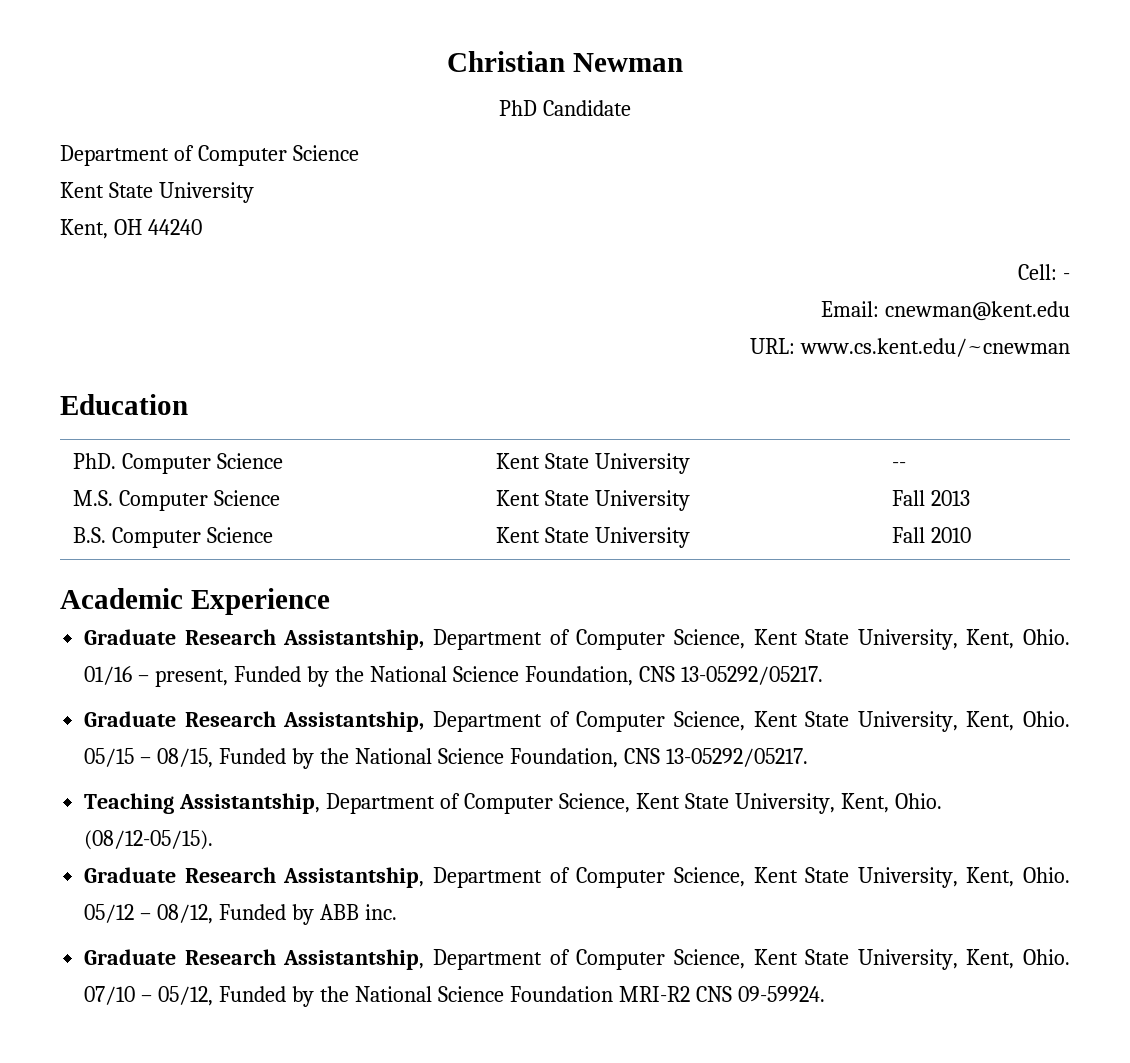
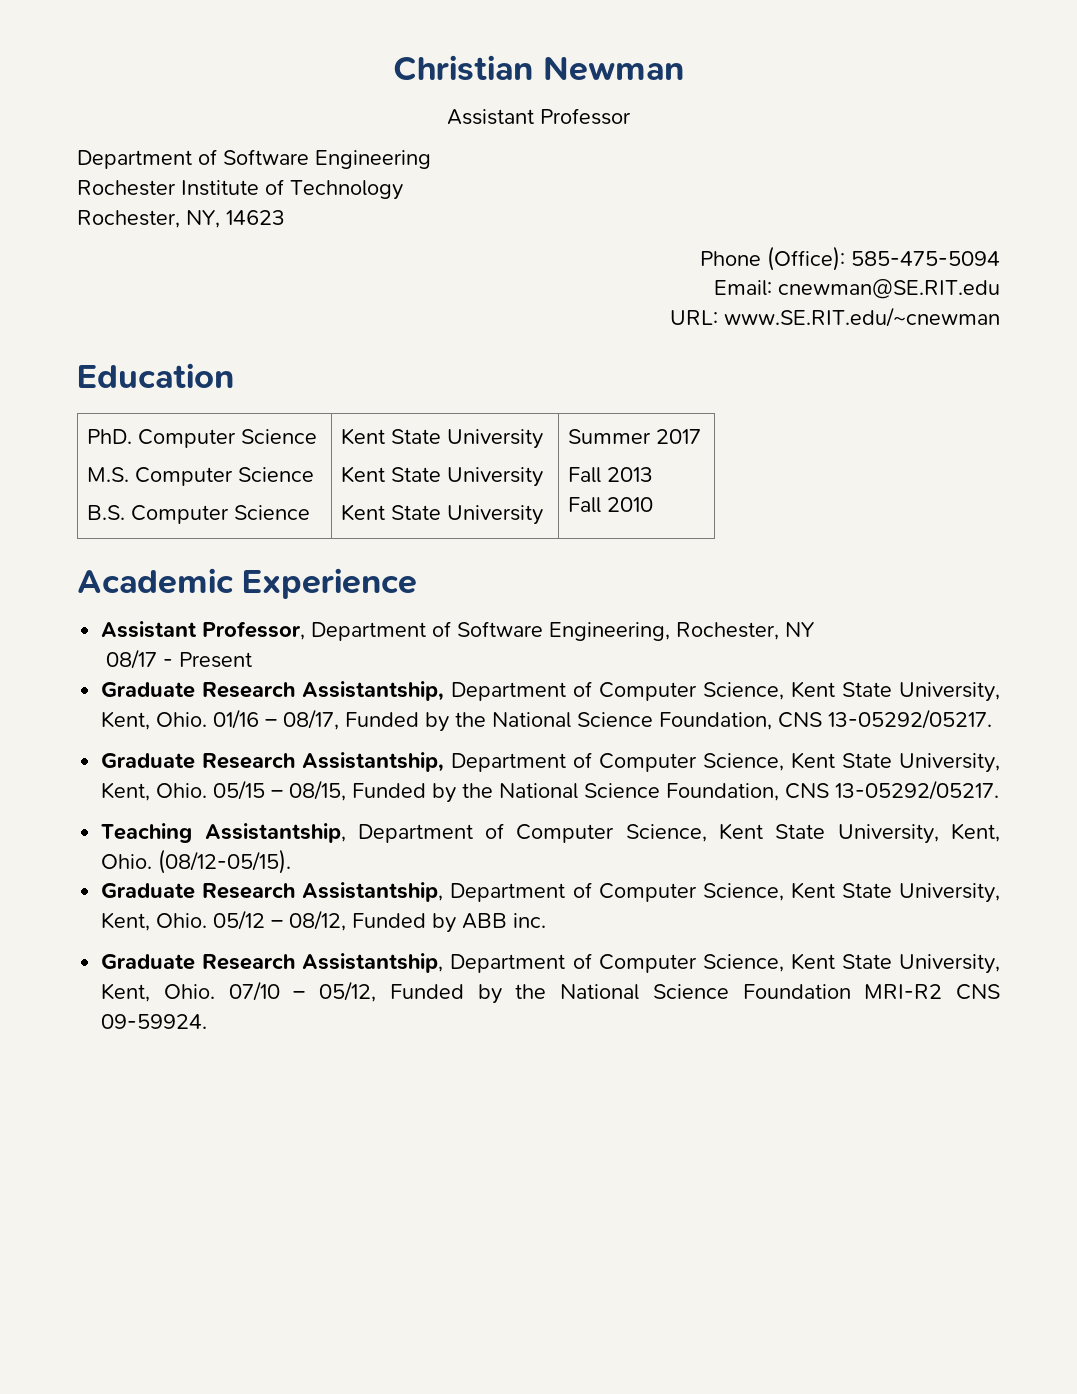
- PhD Candidate
- Department of Computer Science
- Kent State University
- Kent, OH 44240
- Cell: -
+ Assistant Professor
+ Department of Software Engineering
+ Rochester Institute of Technology
+ Rochester, NY, 14623
+ Phone (Office): 585-475-5094
- Email: cnewman@kent.edu
+ Email: cnewman@SE.RIT.edu
- URL: www.cs.kent.edu/~cnewman
+ URL: www.SE.RIT.edu/~cnewman
  PhD. Computer Science
  M.S. Computer Science
  B.S. Computer Science | Kent State University
  Kent State University
- Kent State University | --
+ Kent State University | Summer 2017
+ Assistant Professor, Department of Software Engineering, Rochester, NY
+ 08/17 - Present
- 01/16 – present, Funded by the National Science Foundation, CNS 13-05292/05217.
+ 01/16 – 08/17, Funded by the National Science Foundation, CNS 13-05292/05217.

